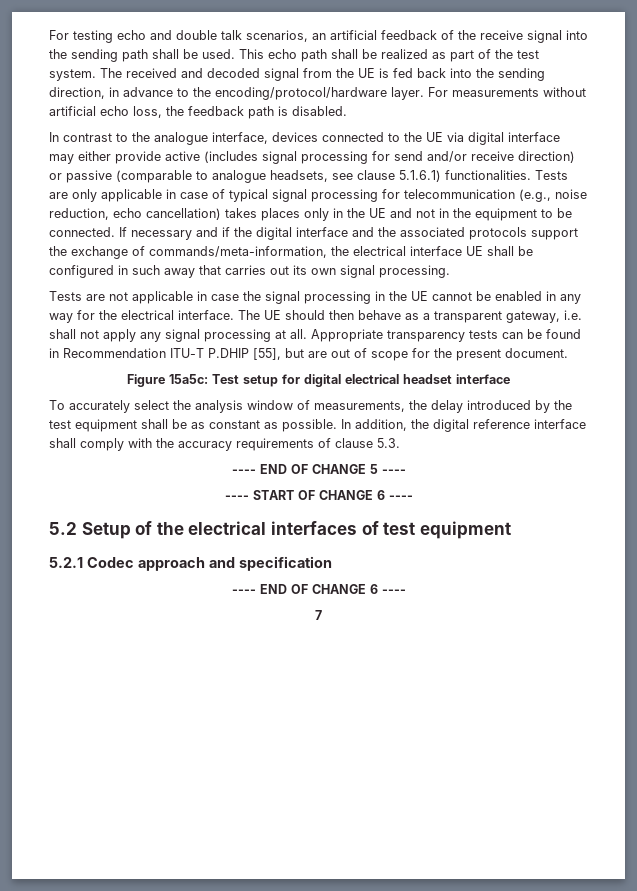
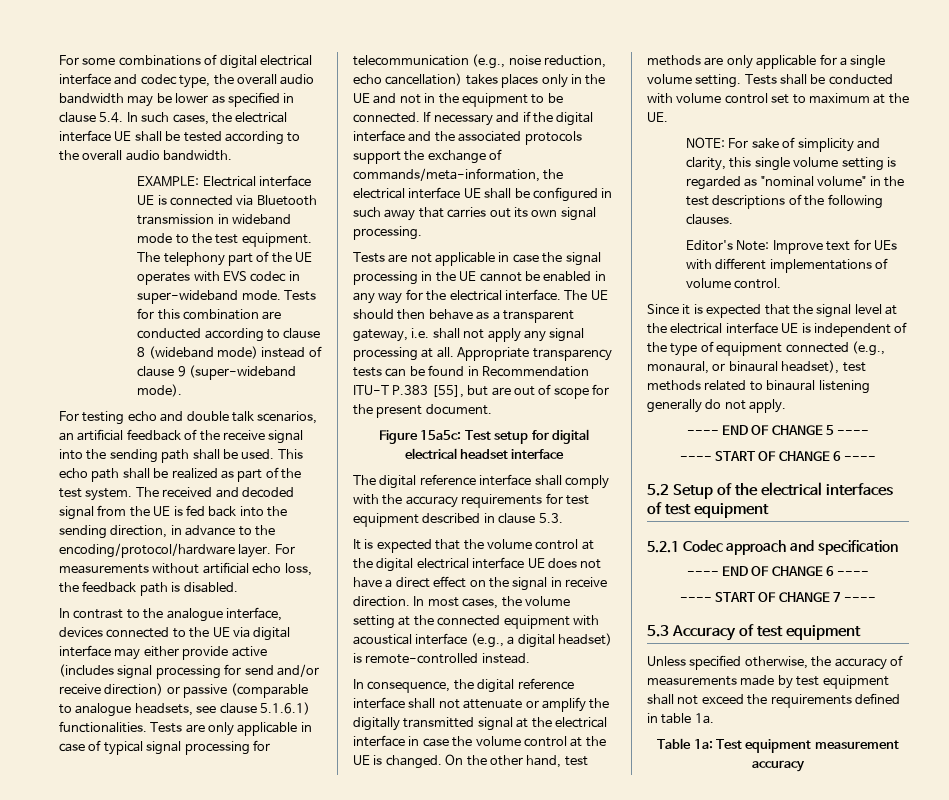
+ For some combinations of digital electrical interface and codec type, the overall audio bandwidth may be lower as specified in clause 5.4. In such cases, the electrical interface UE shall be tested according to the overall audio bandwidth.
+ EXAMPLE: Electrical interface UE is connected via Bluetooth transmission in wideband mode to the test equipment. The telephony part of the UE operates with EVS codec in super-wideband mode. Tests for this combination are conducted according to clause 8 (wideband mode) instead of clause 9 (super-wideband mode).
- Appropriate transparency tests can be found in Recommendation ITU-T P.DHIP [55], but are out of scope for the present document.
+ Appropriate transparency tests can be found in Recommendation ITU-T P.383 [55], but are out of scope for the present document.
- To accurately select the analysis window of measurements, the delay introduced by the test equipment shall be as constant as possible. In addition, the digital reference interface shall comply with the accuracy requirements of clause 5.3.
+ The digital reference interface shall comply with the accuracy requirements for test equipment described in clause 5.3.
+ It is expected that the volume control at the digital electrical interface UE does not have a direct effect on the signal in receive direction. In most cases, the volume setting at the connected equipment with acoustical interface (e.g., a digital headset) is remote-controlled instead.
+ In consequence, the digital reference interface shall not attenuate or amplify the digitally transmitted signal at the electrical interface in case the volume control at the UE is changed. On the other hand, test methods are only applicable for a single volume setting. Tests shall be conducted with volume control set to maximum at the UE.
+ NOTE: For sake of simplicity and clarity, this single volume setting is regarded as "nominal volume" in the test descriptions of the following clauses.
+ Editor's Note: Improve text for UEs with different implementations of volume control.
+ Since it is expected that the signal level at the electrical interface UE is independent of the type of equipment connected (e.g., monaural, or binaural headset), test methods related to binaural listening generally do not apply.
- 7
+ ---- START OF CHANGE 7 ----
+ 5.3 Accuracy of test equipment
+ Unless specified otherwise, the accuracy of measurements made by test equipment shall not exceed the requirements defined in table 1a.
+ Table 1a: Test equipment measurement accuracy

